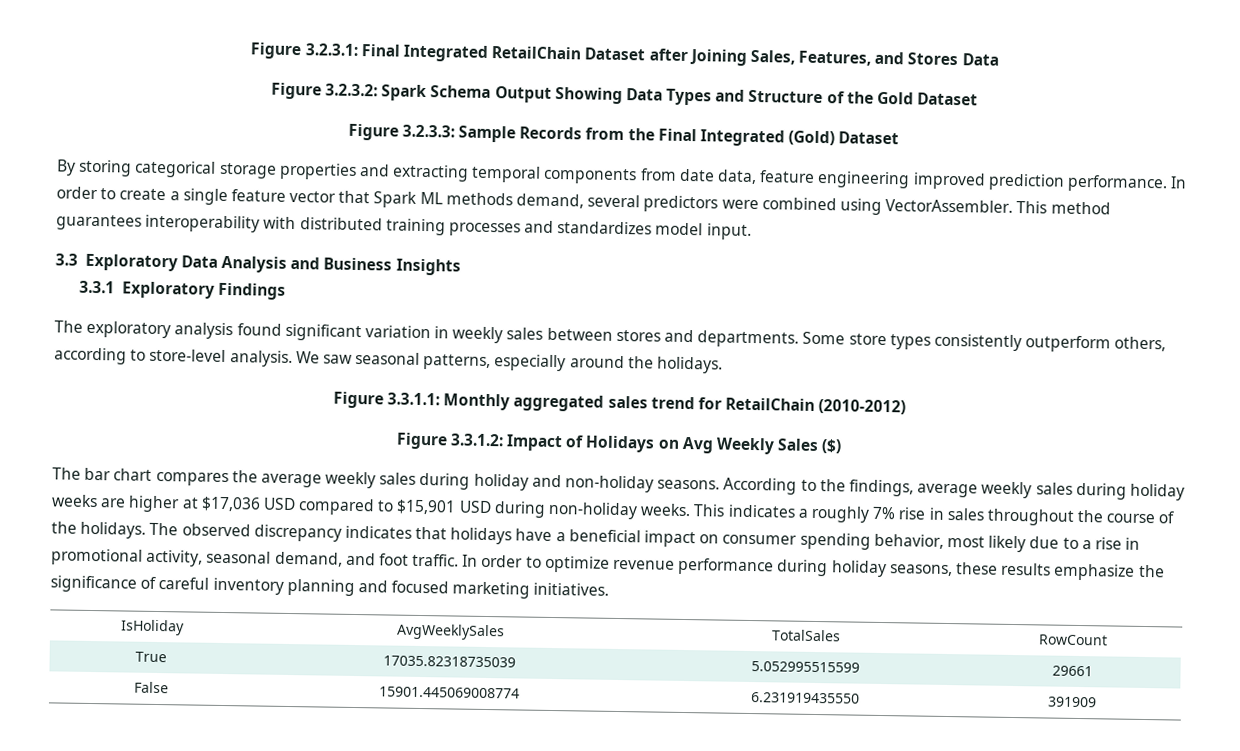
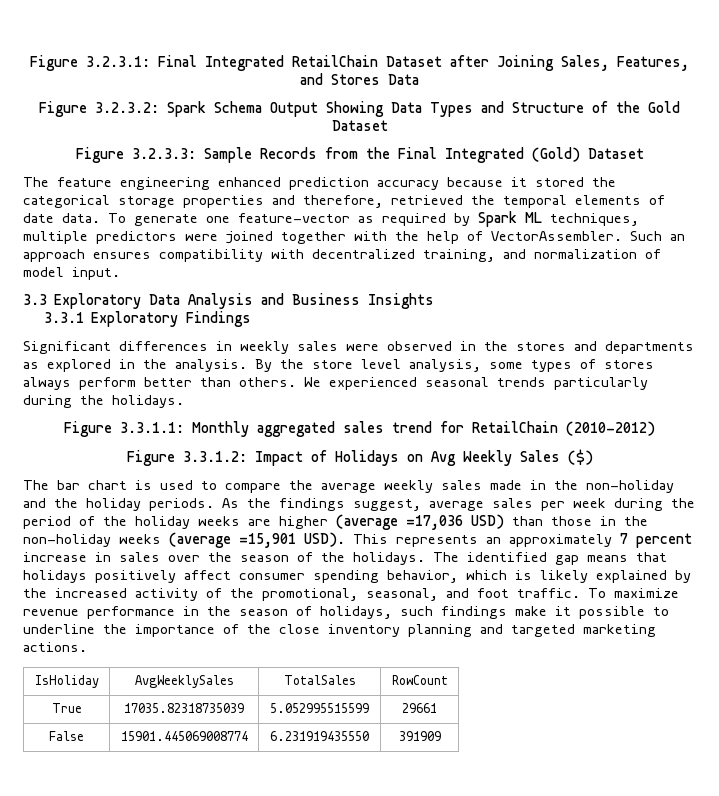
- By storing categorical storage properties and extracting temporal components from date data, feature engineering improved prediction performance. In order to create a single feature vector that Spark ML methods demand, several predictors were combined using VectorAssembler. This method guarantees interoperability with distributed training processes and standardizes model input.
+ The feature engineering enhanced prediction accuracy because it stored the categorical storage properties and therefore, retrieved the temporal elements of date data. To generate one feature-vector as required by Spark ML techniques, multiple predictors were joined together with the help of VectorAssembler. Such an approach ensures compatibility with decentralized training, and normalization of model input.
- The exploratory analysis found significant variation in weekly sales between stores and departments. Some store types consistently outperform others, according to store-level analysis. We saw seasonal patterns, especially around the holidays.
+ Significant differences in weekly sales were observed in the stores and departments as explored in the analysis. By the store level analysis, some types of stores always perform better than others. We experienced seasonal trends particularly during the holidays.
- The bar chart compares the average weekly sales during holiday and non-holiday seasons. According to the findings, average weekly sales during holiday weeks are higher at $17,036 USD compared to $15,901 USD during non-holiday weeks. This indicates a roughly 7% rise in sales throughout the course of the holidays. The observed discrepancy indicates that holidays have a beneficial impact on consumer spending behavior, most likely due to a rise in promotional activity, seasonal demand, and foot traffic. In order to optimize revenue performance during holiday seasons, these results emphasize the significance of careful inventory planning and focused marketing initiatives.
+ The bar chart is used to compare the average weekly sales made in the non-holiday and the holiday periods. As the findings suggest, average sales per week during the period of the holiday weeks are higher (average =17,036 USD) than those in the non-holiday weeks (average =15,901 USD). This represents an approximately 7 percent increase in sales over the season of the holidays. The identified gap means that holidays positively affect consumer spending behavior, which is likely explained by the increased activity of the promotional, seasonal, and foot traffic. To maximize revenue performance in the season of holidays, such findings make it possible to underline the importance of the close inventory planning and targeted marketing actions.

